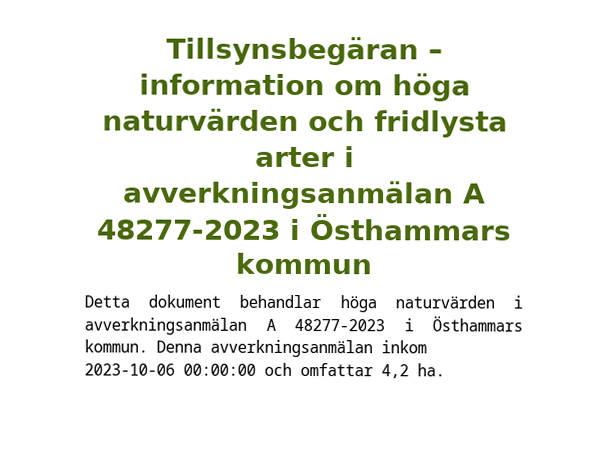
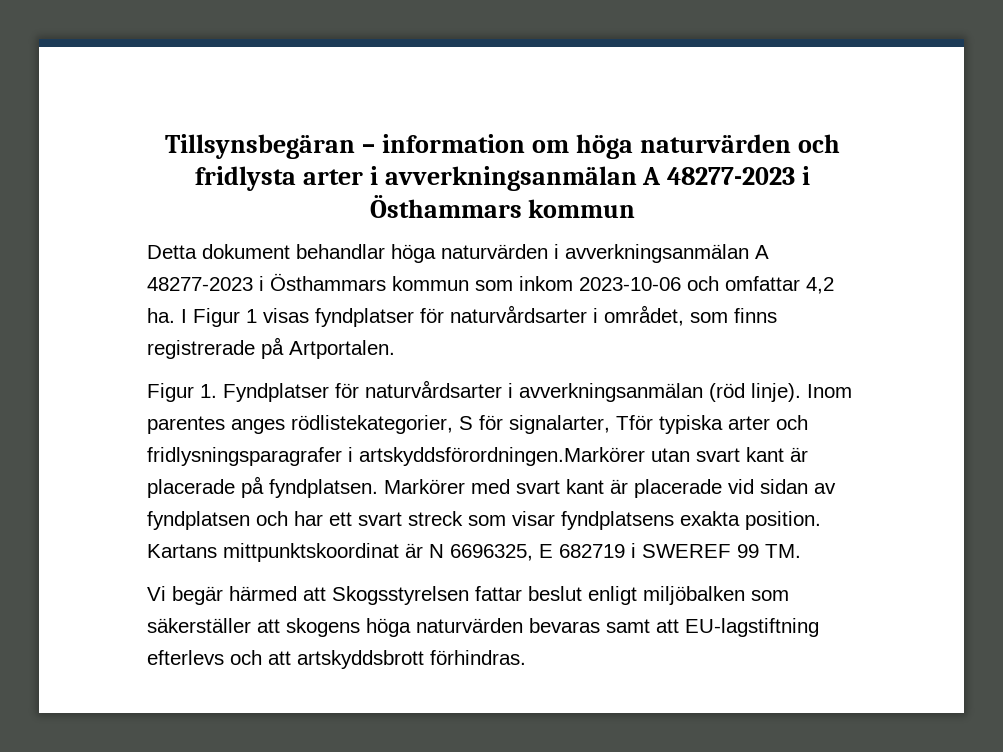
- Detta dokument behandlar höga naturvärden i avverkningsanmälan A 48277-2023 i Östhammars kommun. Denna avverkningsanmälan inkom 2023-10-06 00:00:00 och omfattar 4,2 ha.
+ Detta dokument behandlar höga naturvärden i avverkningsanmälan A 48277-2023 i Östhammars kommun som inkom 2023-10-06 och omfattar 4,2 ha.
+ I Figur 1 visas fyndplatser för naturvårdsarter i området, som finns registrerade på Artportalen.
+ Figur 1. Fyndplatser för naturvårdsarter i avverkningsanmälan (röd linje). Inom parentes anges rödlistekategorier, S för signalarter, Tför typiska arter och fridlysningsparagrafer i artskyddsförordningen.Markörer utan svart kant är placerade på fyndplatsen. Markörer med svart kant är placerade vid sidan av fyndplatsen och har ett svart streck som visar fyndplatsens exakta position. Kartans mittpunktskoordinat är N 6696325, E 682719 i SWEREF 99 TM.
+ Vi begär härmed att Skogsstyrelsen fattar beslut enligt miljöbalken som säkerställer att skogens höga naturvärden bevaras samt att EU-lagstiftning efterlevs och att artskyddsbrott förhindras.

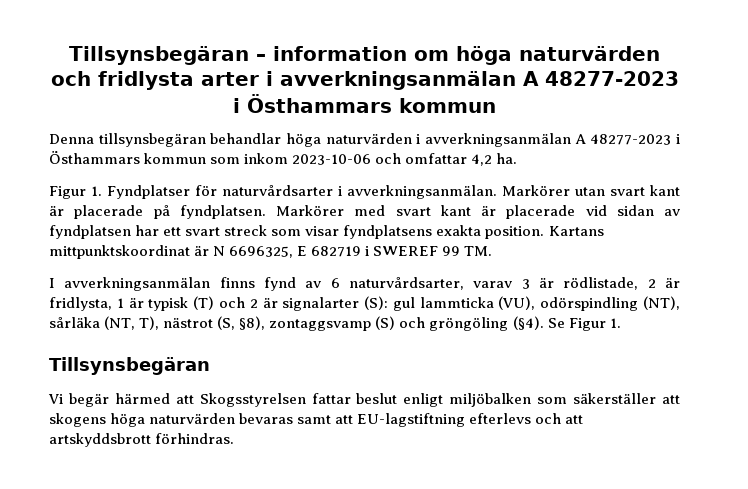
- Detta dokument behandlar höga naturvärden i avverkningsanmälan A 48277-2023 i Östhammars kommun som inkom 2023-10-06 och omfattar 4,2 ha. I Figur 1 visas fyndplatser för naturvårdsarter i området, som finns registrerade på Artportalen.
+ Denna tillsynsbegäran behandlar höga naturvärden i avverkningsanmälan A 48277-2023 i Östhammars kommun som inkom 2023-10-06 och omfattar 4,2 ha.
- Figur 1. Fyndplatser för naturvårdsarter i avverkningsanmälan (röd linje). Inom parentes anges rödlistekategorier, S för signalarter, Tför typiska arter och fridlysningsparagrafer i artskyddsförordningen.Markörer utan svart kant är placerade på fyndplatsen.
+ Figur 1. Fyndplatser för naturvårdsarter i avverkningsanmälan. Markörer utan svart kant är placerade på fyndplatsen.
- Markörer med svart kant är placerade vid sidan av fyndplatsen och har ett svart streck som visar fyndplatsens exakta position.
+ Markörer med svart kant är placerade vid sidan av fyndplatsen har ett svart streck som visar fyndplatsens exakta position.
+ I avverkningsanmälan finns fynd av 6 naturvårdsarter, varav 3 är rödlistade, 2 är fridlysta, 1 är typisk (T) och 2 är signalarter (S): gul lammticka (VU), odörspindling (NT), sårläka (NT, T), nästrot (S, §8), zontaggsvamp (S) och gröngöling (§4). Se Figur 1.
+ Tillsynsbegäran

